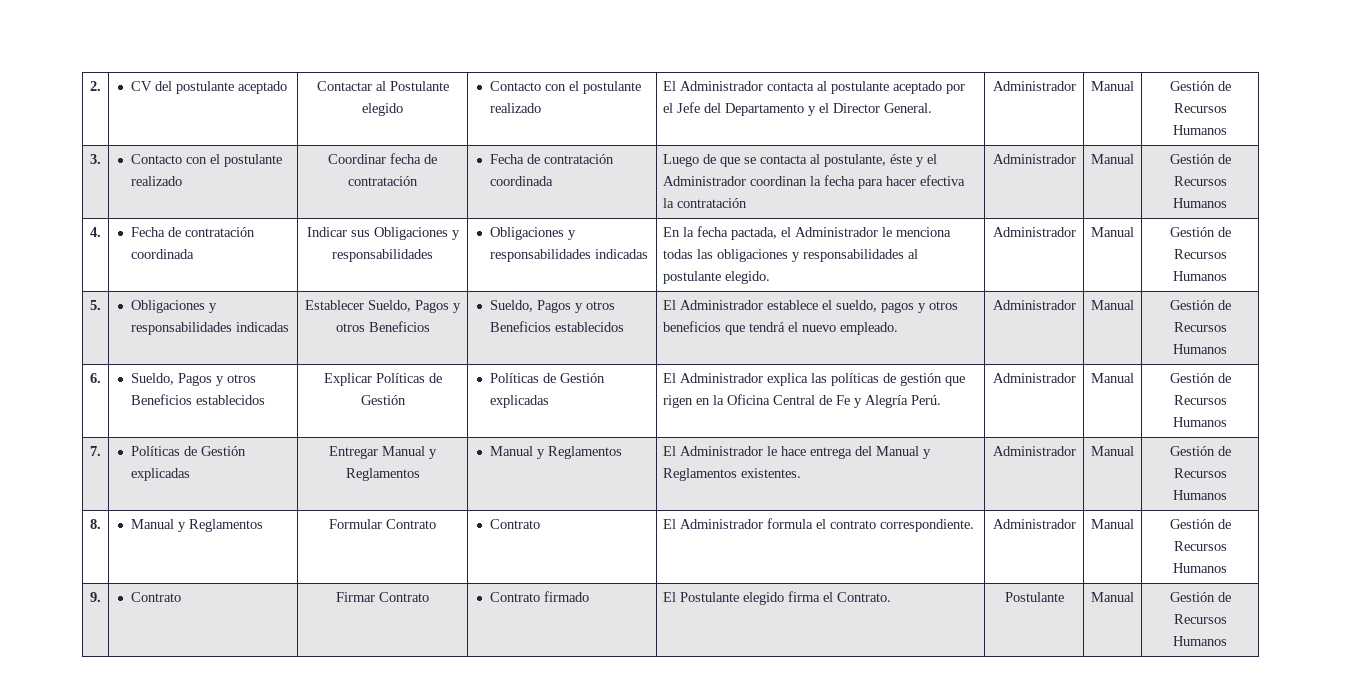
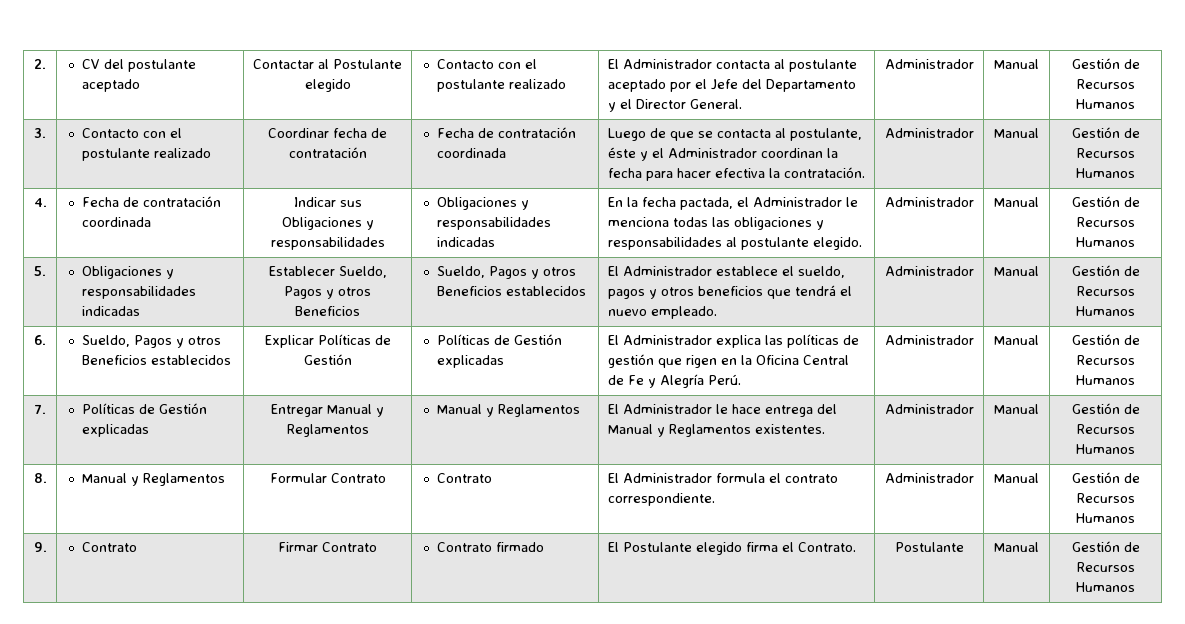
- 3. | Contacto con el postulante realizado | Coordinar fecha de contratación | Fecha de contratación coordinada | Luego de que se contacta al postulante, éste y el Administrador coordinan la fecha para hacer efectiva la contratación | Administrador | Manual | Gestión de Recursos Humanos
+ 3. | Contacto con el postulante realizado | Coordinar fecha de contratación | Fecha de contratación coordinada | Luego de que se contacta al postulante, éste y el Administrador coordinan la fecha para hacer efectiva la contratación. | Administrador | Manual | Gestión de Recursos Humanos

